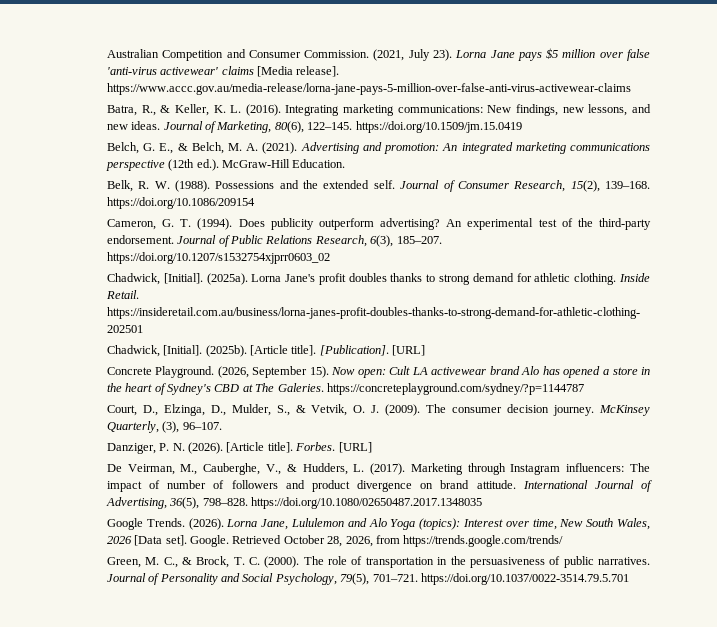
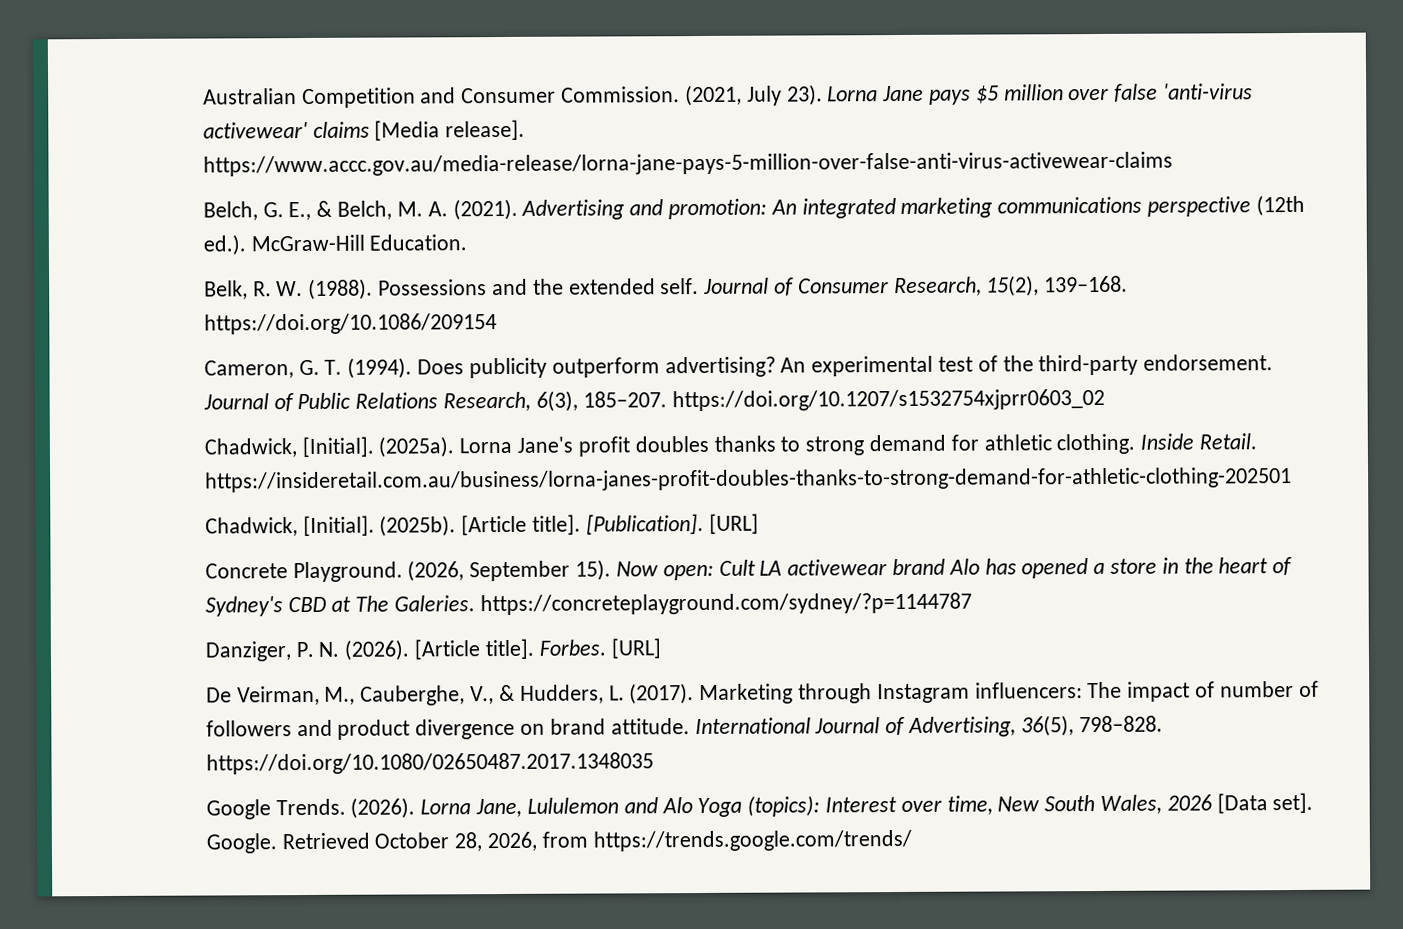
- Batra, R., & Keller, K. L. (2016). Integrating marketing communications: New findings, new lessons, and new ideas. Journal of Marketing, 80(6), 122–145. https://doi.org/10.1509/jm.15.0419
- Court, D., Elzinga, D., Mulder, S., & Vetvik, O. J. (2009). The consumer decision journey. McKinsey Quarterly, (3), 96–107.
- Green, M. C., & Brock, T. C. (2000). The role of transportation in the persuasiveness of public narratives. Journal of Personality and Social Psychology, 79(5), 701–721. https://doi.org/10.1037/0022-3514.79.5.701

